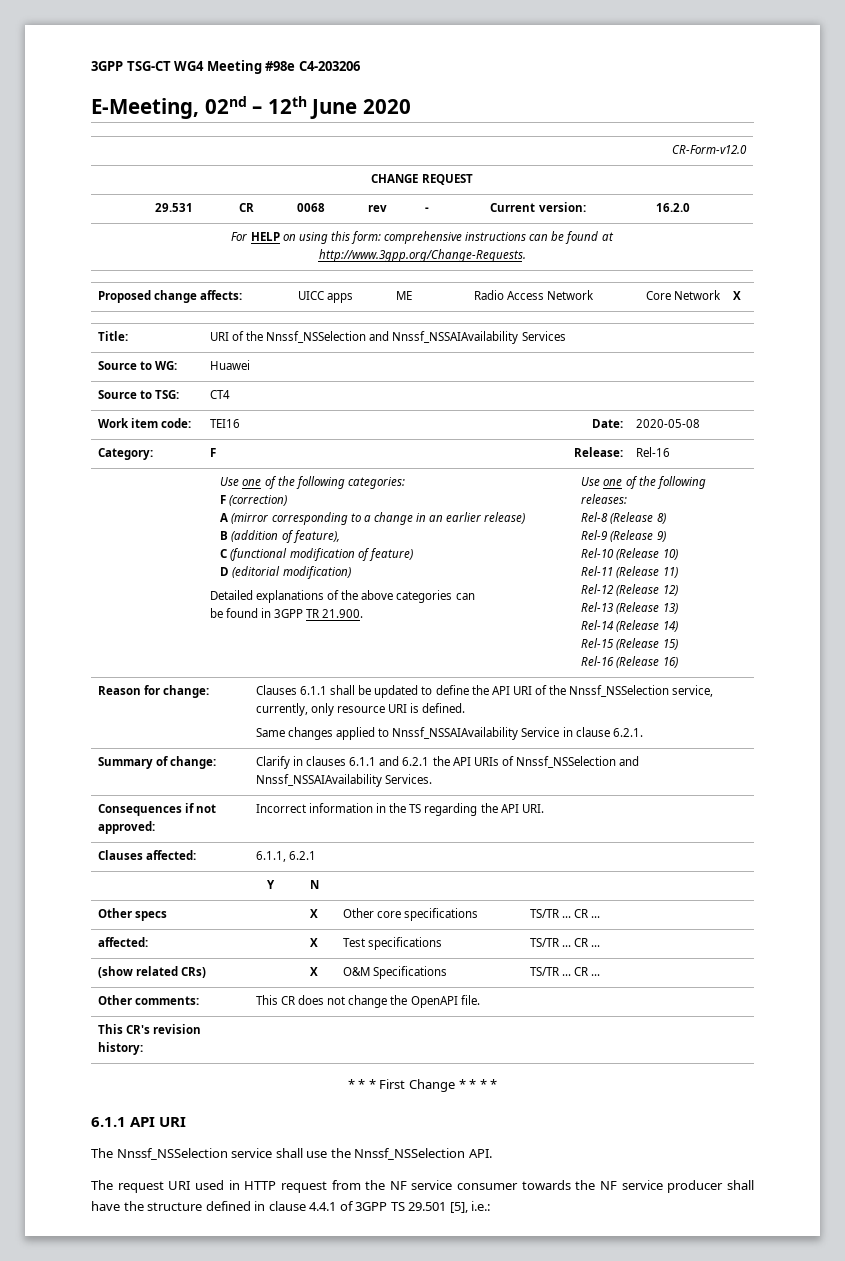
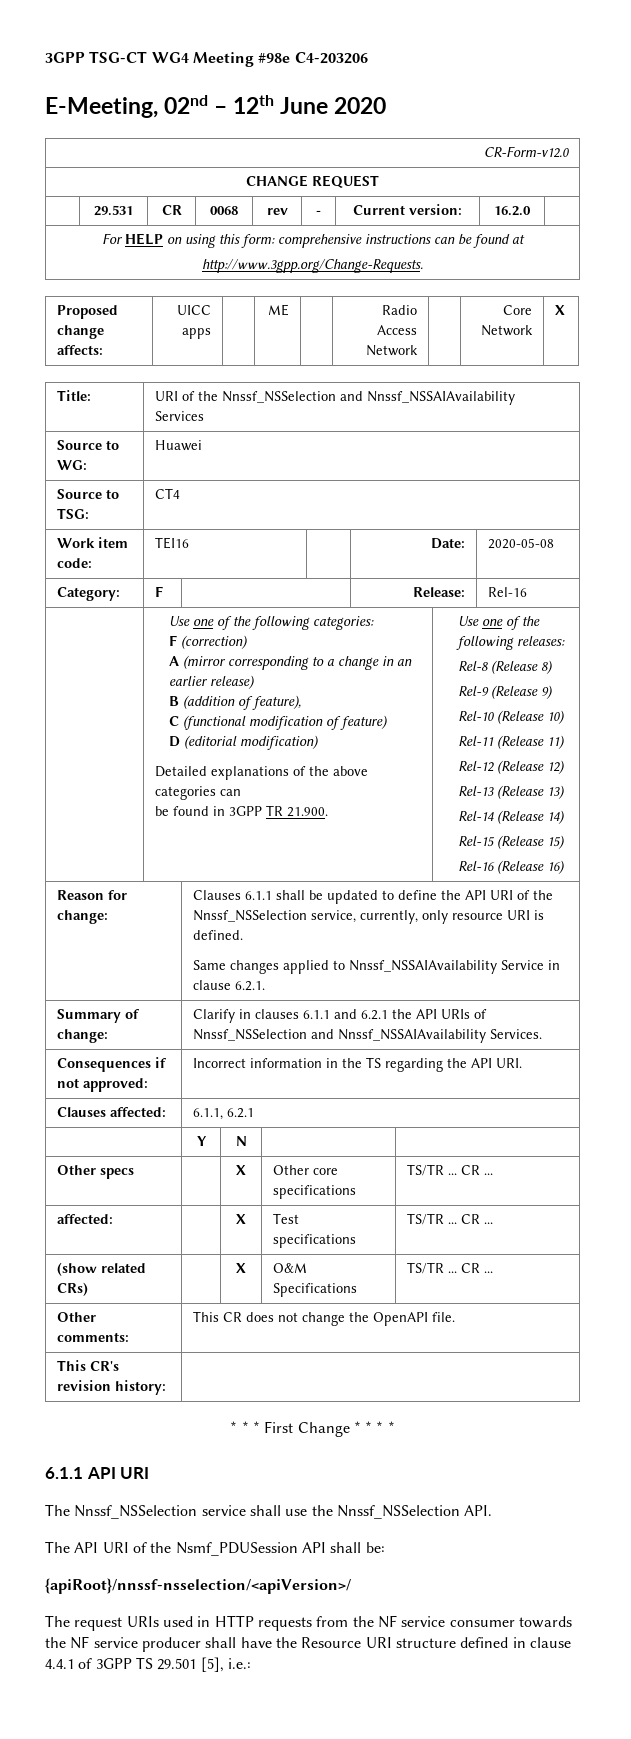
+ The API URI of the Nsmf_PDUSession API shall be:
+ {apiRoot}/nnssf-nsselection/<apiVersion>/
- The request URI used in HTTP request from the NF service consumer towards the NF service producer shall have the structure defined in clause 4.4.1 of 3GPP TS 29.501 [5], i.e.:
+ The request URIs used in HTTP requests from the NF service consumer towards the NF service producer shall have the Resource URI structure defined in clause 4.4.1 of 3GPP TS 29.501 [5], i.e.:

